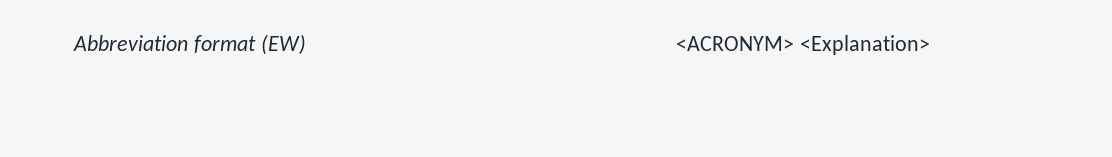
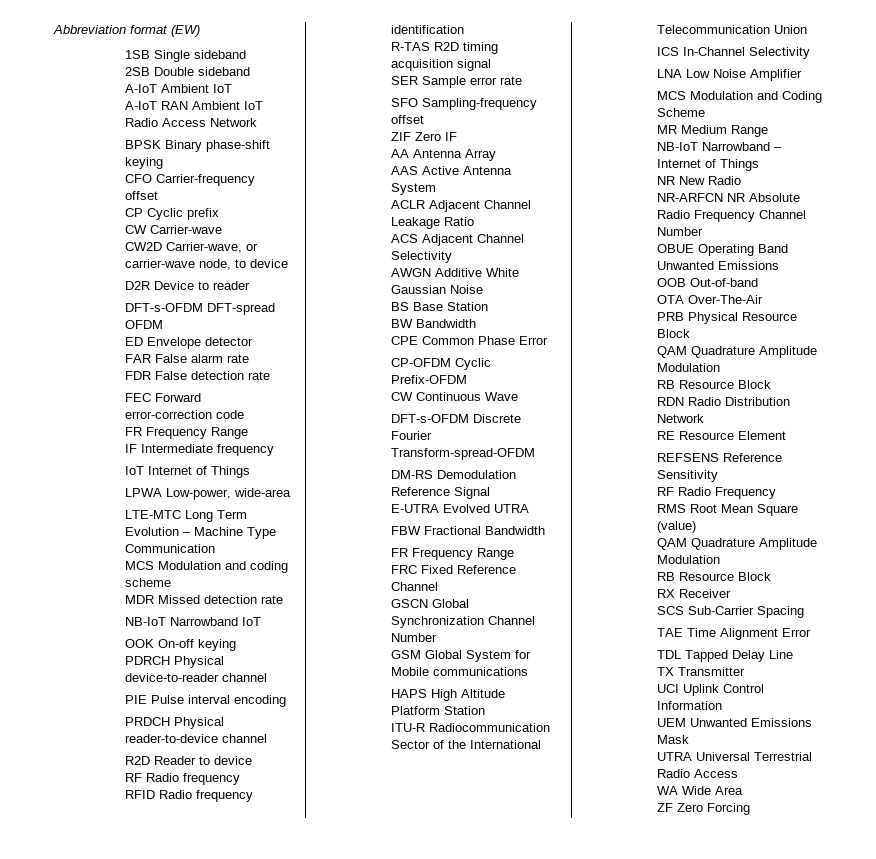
- <ACRONYM> <Explanation>
+ 1SB Single sideband
+ 2SB Double sideband
+ A-IoT Ambient IoT
+ A-IoT RAN Ambient IoT Radio Access Network
+ BPSK Binary phase-shift keying
+ CFO Carrier-frequency offset
+ CP Cyclic prefix
+ CW Carrier-wave
+ CW2D Carrier-wave, or carrier-wave node, to device
+ D2R Device to reader
+ DFT-s-OFDM DFT-spread OFDM
+ ED Envelope detector
+ FAR False alarm rate
+ FDR False detection rate
+ FEC Forward error-correction code
+ FR Frequency Range
+ IF Intermediate frequency
+ IoT Internet of Things
+ LPWA Low-power, wide-area
+ LTE-MTC Long Term Evolution – Machine Type Communication
+ MCS Modulation and coding scheme
+ MDR Missed detection rate
+ NB-IoT Narrowband IoT
+ OOK On-off keying
+ PDRCH Physical device-to-reader channel
+ PIE Pulse interval encoding
+ PRDCH Physical reader-to-device channel
+ R2D Reader to device
+ RF Radio frequency
+ RFID Radio frequency identification
+ R-TAS R2D timing acquisition signal
+ SER Sample error rate
+ SFO Sampling-frequency offset
+ ZIF Zero IF
+ AA Antenna Array
+ AAS Active Antenna System
+ ACLR Adjacent Channel Leakage Ratio
+ ACS Adjacent Channel Selectivity
+ AWGN Additive White Gaussian Noise
+ BS Base Station
+ BW Bandwidth
+ CPE Common Phase Error
+ CP-OFDM Cyclic Prefix-OFDM
+ CW Continuous Wave
+ DFT-s-OFDM Discrete Fourier Transform-spread-OFDM
+ DM-RS Demodulation Reference Signal
+ E-UTRA Evolved UTRA
+ FBW Fractional Bandwidth
+ FR Frequency Range
+ FRC Fixed Reference Channel
+ GSCN Global Synchronization Channel Number
+ GSM Global System for Mobile communications
+ HAPS High Altitude Platform Station
+ ITU-R Radiocommunication Sector of the International Telecommunication Union
+ ICS In-Channel Selectivity
+ LNA Low Noise Amplifier
+ MCS Modulation and Coding Scheme
+ MR Medium Range
+ NB-IoT Narrowband – Internet of Things
+ NR New Radio
+ NR-ARFCN NR Absolute Radio Frequency Channel Number
+ OBUE Operating Band Unwanted Emissions
+ OOB Out-of-band
+ OTA Over-The-Air
+ PRB Physical Resource Block
+ QAM Quadrature Amplitude Modulation
+ RB Resource Block
+ RDN Radio Distribution Network
+ RE Resource Element
+ REFSENS Reference Sensitivity
+ RF Radio Frequency
+ RMS Root Mean Square (value)
+ QAM Quadrature Amplitude Modulation
+ RB Resource Block
+ RX Receiver
+ SCS Sub-Carrier Spacing
+ TAE Time Alignment Error
+ TDL Tapped Delay Line
+ TX Transmitter
+ UCI Uplink Control Information
+ UEM Unwanted Emissions Mask
+ UTRA Universal Terrestrial Radio Access
+ WA Wide Area
+ ZF Zero Forcing

